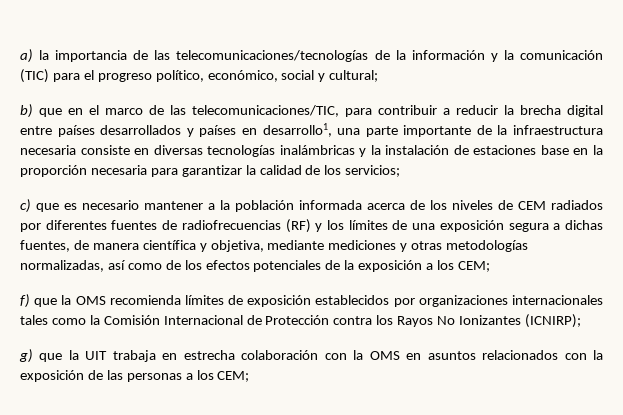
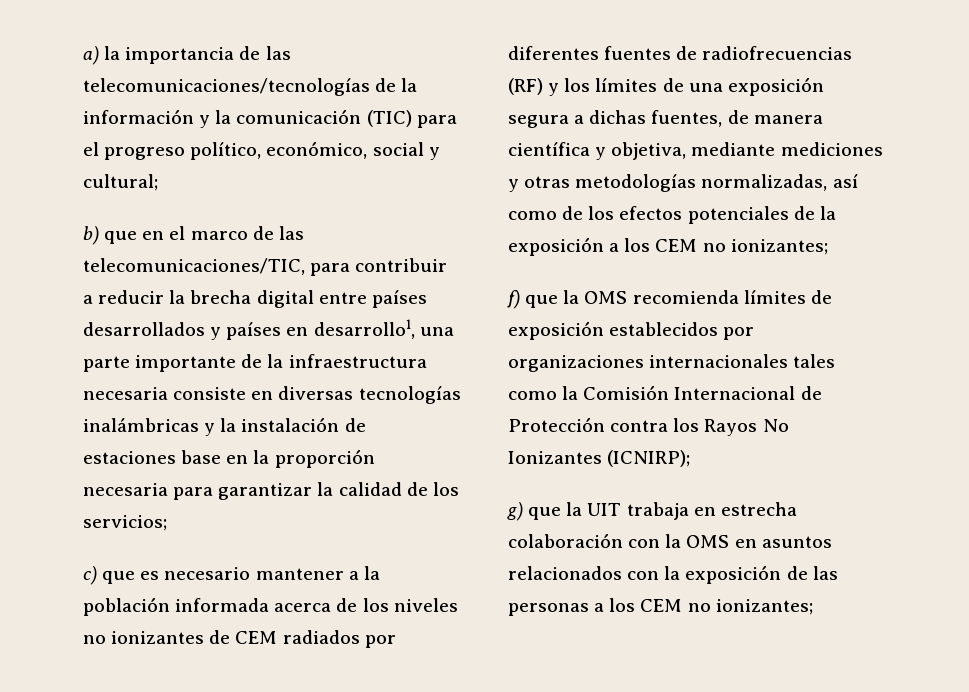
- c) que es necesario mantener a la población informada acerca de los niveles de CEM radiados por diferentes fuentes de radiofrecuencias (RF) y los límites de una exposición segura a dichas fuentes, de manera científica y objetiva, mediante mediciones y otras metodologías normalizadas, así como de los efectos potenciales de la exposición a los CEM;
+ c) que es necesario mantener a la población informada acerca de los niveles no ionizantes de CEM radiados por diferentes fuentes de radiofrecuencias (RF) y los límites de una exposición segura a dichas fuentes, de manera científica y objetiva, mediante mediciones y otras metodologías normalizadas, así como de los efectos potenciales de la exposición a los CEM no ionizantes;
- g) que la UIT trabaja en estrecha colaboración con la OMS en asuntos relacionados con la exposición de las personas a los CEM;
+ g) que la UIT trabaja en estrecha colaboración con la OMS en asuntos relacionados con la exposición de las personas a los CEM no ionizantes;

